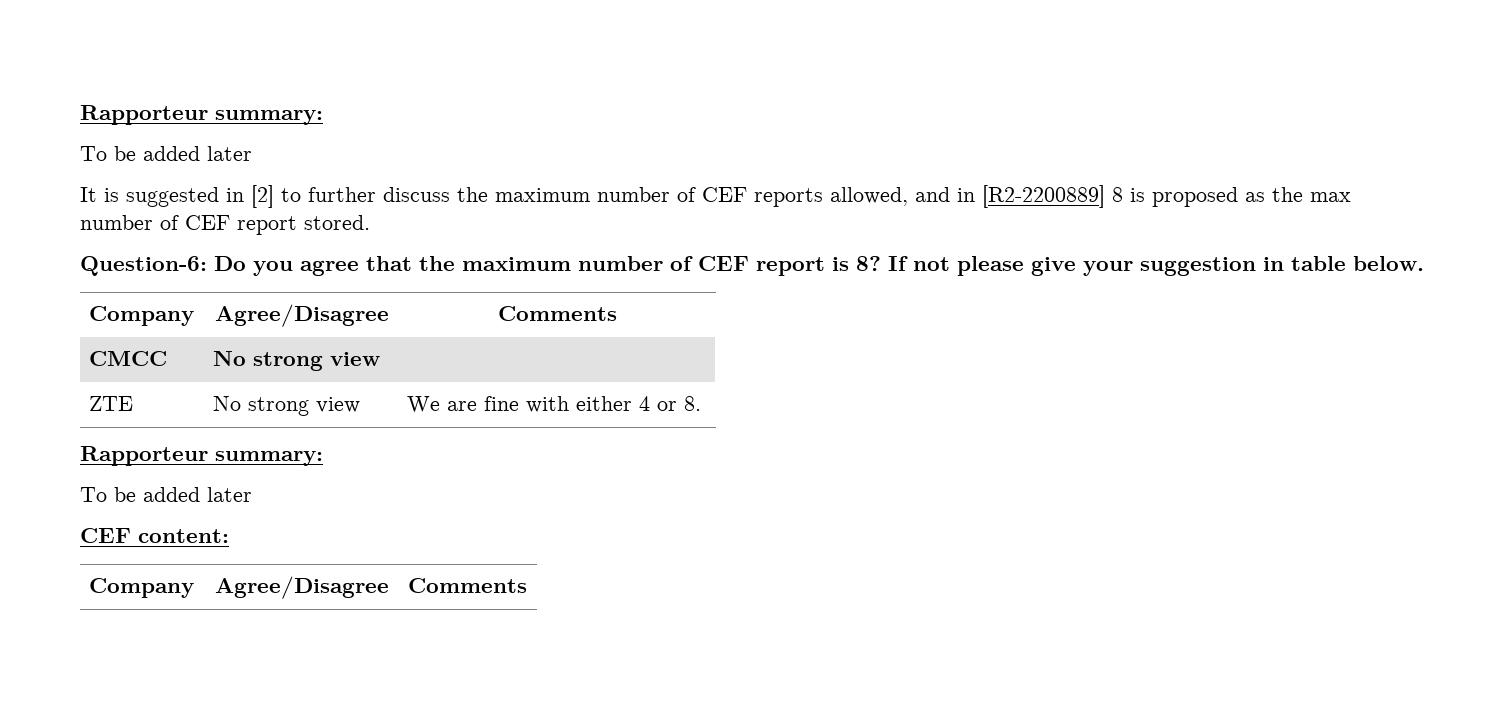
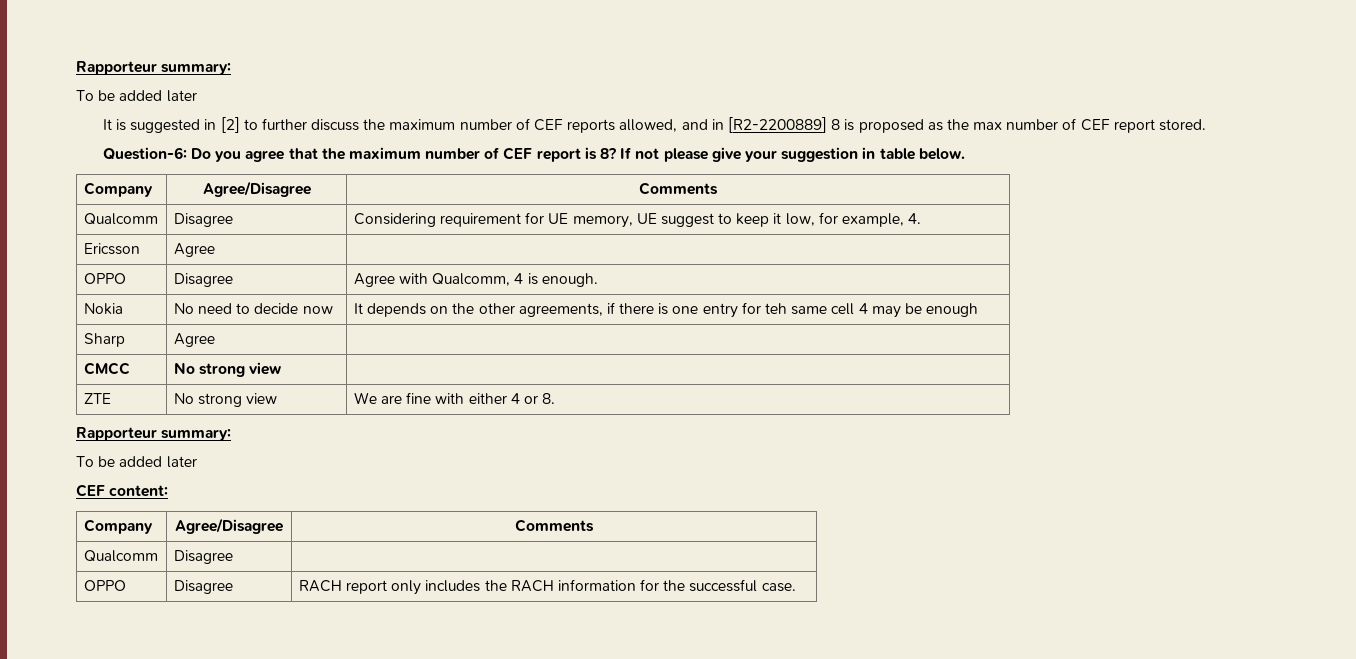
+ Qualcomm | Disagree | Considering requirement for UE memory, UE suggest to keep it low, for example, 4.
+ Ericsson | Agree |
+ OPPO | Disagree | Agree with Qualcomm, 4 is enough.
+ Nokia | No need to decide now | It depends on the other agreements, if there is one entry for teh same cell 4 may be enough
+ Sharp | Agree |
  CEF content:
  Company | Agree/Disagree | Comments
+ Qualcomm | Disagree |
+ OPPO | Disagree | RACH report only includes the RACH information for the successful case.

